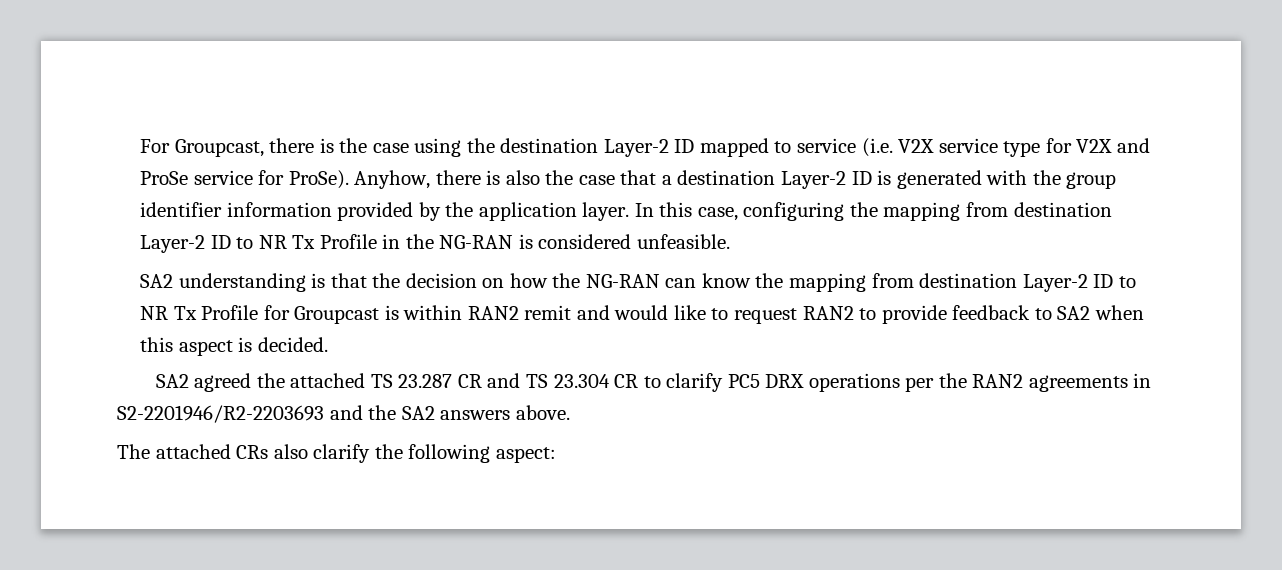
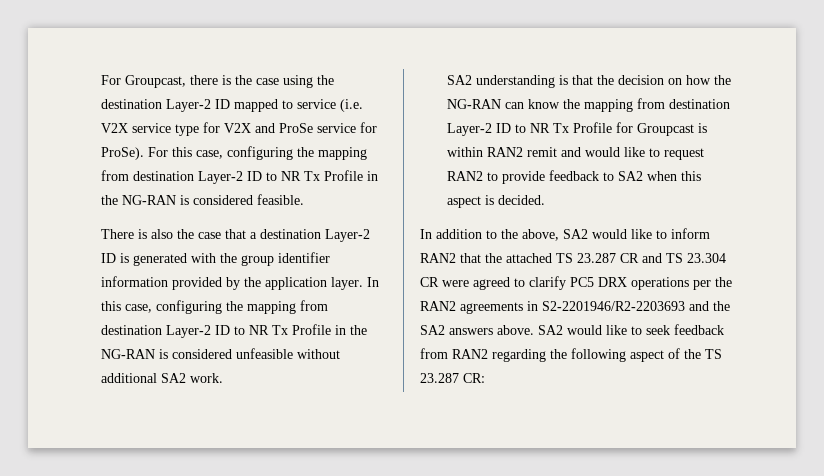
- Anyhow, there is also the case that a destination Layer-2 ID is generated with the group identifier information provided by the application layer.
+ For this case, configuring the mapping from destination Layer-2 ID to NR Tx Profile in the NG-RAN is considered feasible.
+ There is also the case that a destination Layer-2 ID is generated with the group identifier information provided by the application layer.
- In this case, configuring the mapping from destination Layer-2 ID to NR Tx Profile in the NG-RAN is considered unfeasible.
+ In this case, configuring the mapping from destination Layer-2 ID to NR Tx Profile in the NG-RAN is considered unfeasible without additional SA2 work.
- SA2 agreed the attached TS 23.287 CR and TS 23.304 CR to clarify PC5 DRX operations per the RAN2 agreements in S2-2201946/R2-2203693 and the SA2 answers above.
- The attached CRs also clarify the following aspect:
+ In addition to the above, SA2 would like to inform RAN2 that the attached TS 23.287 CR and TS 23.304 CR were agreed to clarify PC5 DRX operations per the RAN2 agreements in S2-2201946/R2-2203693 and the SA2 answers above. SA2 would like to seek feedback from RAN2 regarding the following aspect of the TS 23.287 CR:

